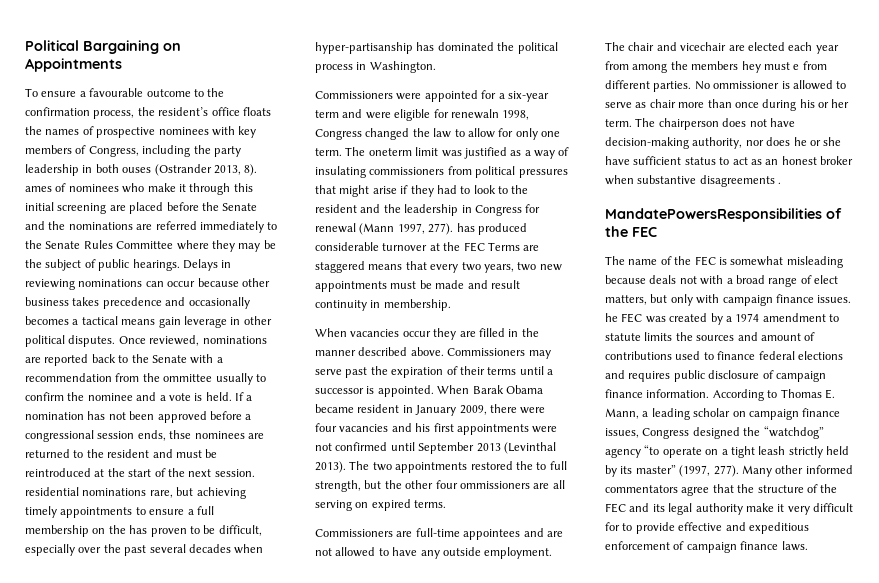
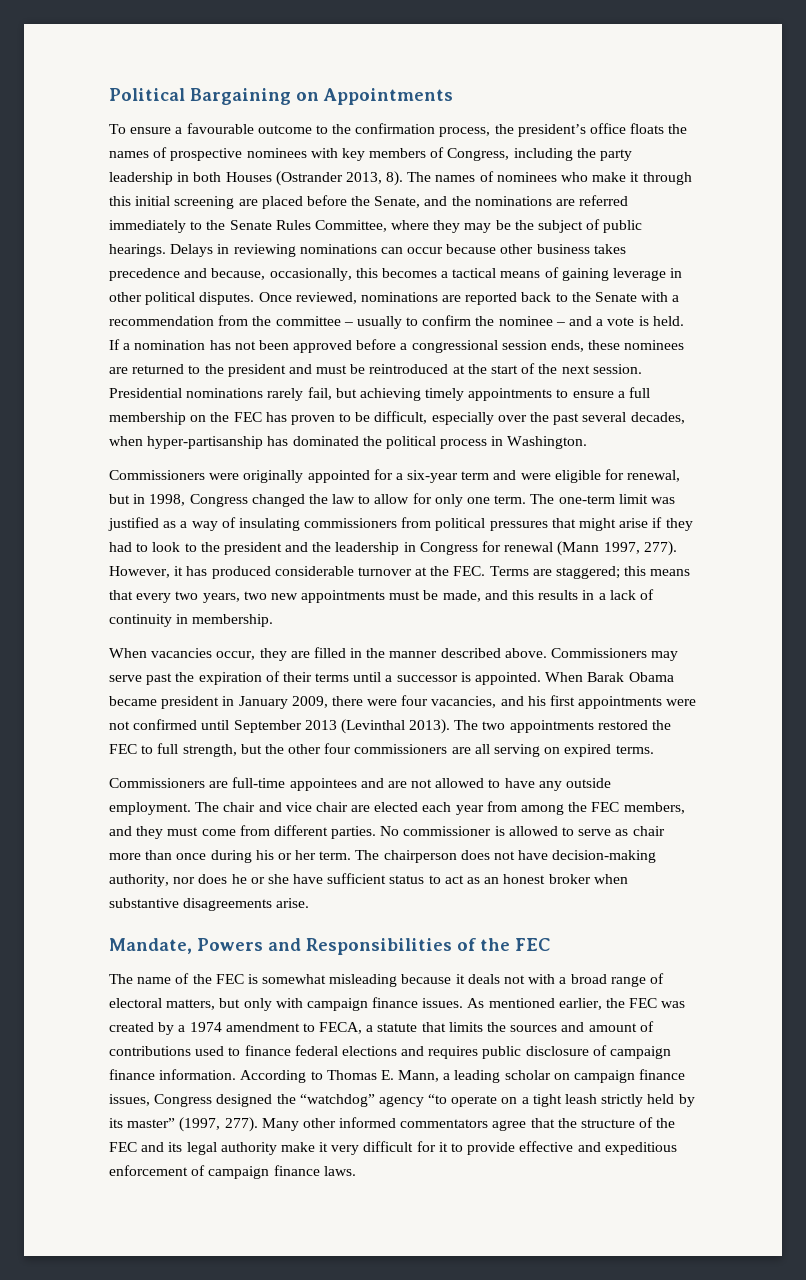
- To ensure a favourable outcome to the confirmation process, the resident’s office floats the names of prospective nominees with key members of Congress, including the party leadership in both ouses (Ostrander 2013, 8). ames of nominees who make it through this initial screening are placed before the Senate and the nominations are referred immediately to the Senate Rules Committee where they may be the subject of public hearings.
+ To ensure a favourable outcome to the confirmation process, the president’s office floats the names of prospective nominees with key members of Congress, including the party leadership in both Houses (Ostrander 2013, 8). The names of nominees who make it through this initial screening are placed before the Senate, and the nominations are referred immediately to the Senate Rules Committee, where they may be the subject of public hearings.
- Delays in reviewing nominations can occur because other business takes precedence and occasionally becomes a tactical means gain leverage in other political disputes.
+ Delays in reviewing nominations can occur because other business takes precedence and because, occasionally, this becomes a tactical means of gaining leverage in other political disputes.
- Once reviewed, nominations are reported back to the Senate with a recommendation from the ommittee usually to confirm the nominee and a vote is held.
+ Once reviewed, nominations are reported back to the Senate with a recommendation from the committee – usually to confirm the nominee – and a vote is held.
- If a nomination has not been approved before a congressional session ends, thse nominees are returned to the resident and must be reintroduced at the start of the next session. residential nominations rare, but achieving timely appointments to ensure a full membership on the has proven to be difficult, especially over the past several decades when hyper-partisanship has dominated the political process in Washington.
+ If a nomination has not been approved before a congressional session ends, these nominees are returned to the president and must be reintroduced at the start of the next session. Presidential nominations rarely fail, but achieving timely appointments to ensure a full membership on the FEC has proven to be difficult, especially over the past several decades, when hyper-partisanship has dominated the political process in Washington.
- Commissioners were appointed for a six-year term and were eligible for renewaln 1998, Congress changed the law to allow for only one term.
+ Commissioners were originally appointed for a six-year term and were eligible for renewal, but in 1998, Congress changed the law to allow for only one term.
- The oneterm limit was justified as a way of insulating commissioners from political pressures that might arise if they had to look to the resident and the leadership in Congress for renewal (Mann 1997, 277). has produced considerable turnover at the FEC Terms are staggered means that every two years, two new appointments must be made and result continuity in membership.
+ The one-term limit was justified as a way of insulating commissioners from political pressures that might arise if they had to look to the president and the leadership in Congress for renewal (Mann 1997, 277). However, it has produced considerable turnover at the FEC. Terms are staggered; this means that every two years, two new appointments must be made, and this results in a lack of continuity in membership.
- When vacancies occur they are filled in the manner described above.
+ When vacancies occur, they are filled in the manner described above.
- When Barak Obama became resident in January 2009, there were four vacancies and his first appointments were not confirmed until September 2013 (Levinthal 2013).
+ When Barak Obama became president in January 2009, there were four vacancies, and his first appointments were not confirmed until September 2013 (Levinthal 2013).
- The two appointments restored the to full strength, but the other four ommissioners are all serving on expired terms.
+ The two appointments restored the FEC to full strength, but the other four commissioners are all serving on expired terms.
- The chair and vicechair are elected each year from among the members hey must e from different parties.
+ The chair and vice chair are elected each year from among the FEC members, and they must come from different parties.
- No ommissioner is allowed to serve as chair more than once during his or her term.
+ No commissioner is allowed to serve as chair more than once during his or her term.
- The chairperson does not have decision-making authority, nor does he or she have sufficient status to act as an honest broker when substantive disagreements .
- MandatePowersResponsibilities of the FEC
+ The chairperson does not have decision-making authority, nor does he or she have sufficient status to act as an honest broker when substantive disagreements arise.
+ Mandate, Powers and Responsibilities of the FEC
- The name of the FEC is somewhat misleading because deals not with a broad range of elect matters, but only with campaign finance issues. he FEC was created by a 1974 amendment to statute limits the sources and amount of contributions used to finance federal elections and requires public disclosure of campaign finance information.
+ The name of the FEC is somewhat misleading because it deals not with a broad range of electoral matters, but only with campaign finance issues. As mentioned earlier, the FEC was created by a 1974 amendment to FECA, a statute that limits the sources and amount of contributions used to finance federal elections and requires public disclosure of campaign finance information.
- Many other informed commentators agree that the structure of the FEC and its legal authority make it very difficult for to provide effective and expeditious enforcement of campaign finance laws.
+ Many other informed commentators agree that the structure of the FEC and its legal authority make it very difficult for it to provide effective and expeditious enforcement of campaign finance laws.

